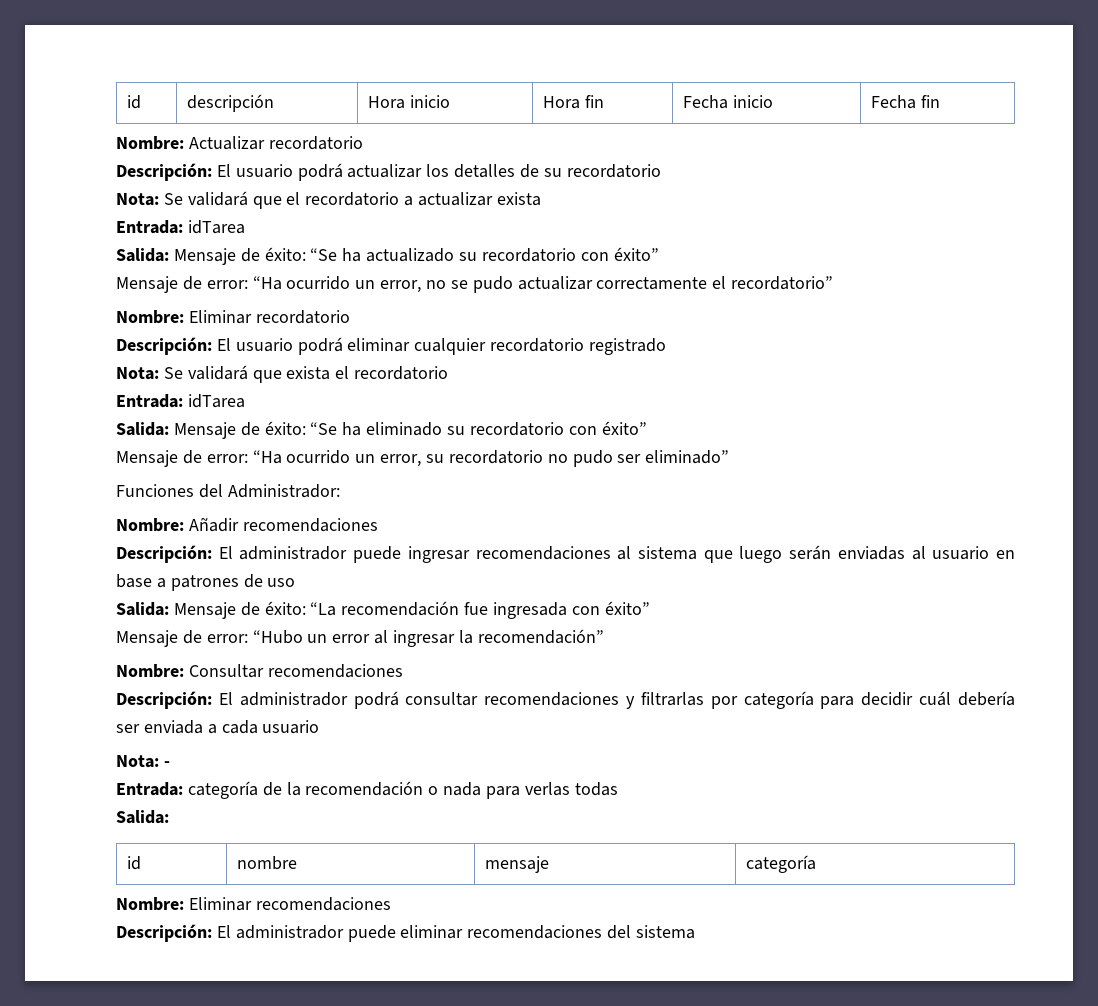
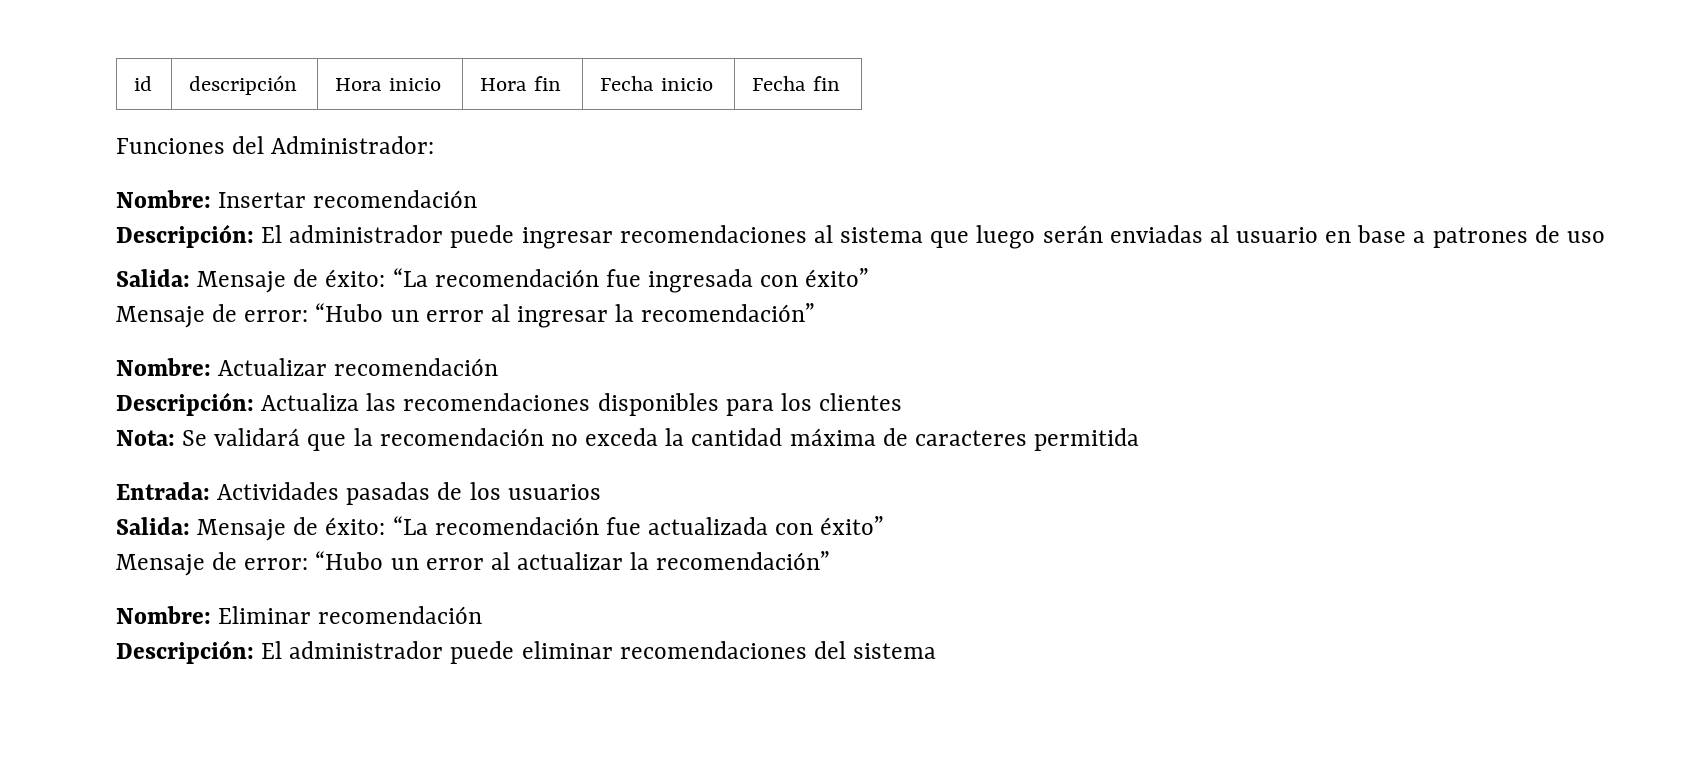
- Nombre: Actualizar recordatorio
- Descripción: El usuario podrá actualizar los detalles de su recordatorio
- Nota: Se validará que el recordatorio a actualizar exista
- Entrada: idTarea
- Salida: Mensaje de éxito: “Se ha actualizado su recordatorio con éxito”
- Mensaje de error: “Ha ocurrido un error, no se pudo actualizar correctamente el recordatorio”
- Nombre: Eliminar recordatorio
- Descripción: El usuario podrá eliminar cualquier recordatorio registrado
- Nota: Se validará que exista el recordatorio
- Entrada: idTarea
- Salida: Mensaje de éxito: “Se ha eliminado su recordatorio con éxito”
- Mensaje de error: “Ha ocurrido un error, su recordatorio no pudo ser eliminado”
- Nombre: Añadir recomendaciones
+ Nombre: Insertar recomendación
- Nombre: Consultar recomendaciones
- Descripción: El administrador podrá consultar recomendaciones y filtrarlas por categoría para decidir cuál debería ser enviada a cada usuario
- Nota: -
- Entrada: categoría de la recomendación o nada para verlas todas
- Salida:
- id | nombre | mensaje | categoría
- Nombre: Eliminar recomendaciones
+ Nombre: Actualizar recomendación
+ Descripción: Actualiza las recomendaciones disponibles para los clientes
+ Nota: Se validará que la recomendación no exceda la cantidad máxima de caracteres permitida
+ Entrada: Actividades pasadas de los usuarios
+ Salida: Mensaje de éxito: “La recomendación fue actualizada con éxito”
+ Mensaje de error: “Hubo un error al actualizar la recomendación”
+ Nombre: Eliminar recomendación

